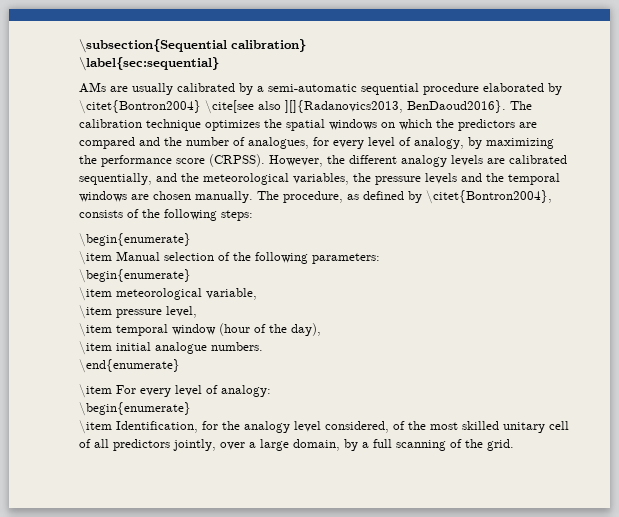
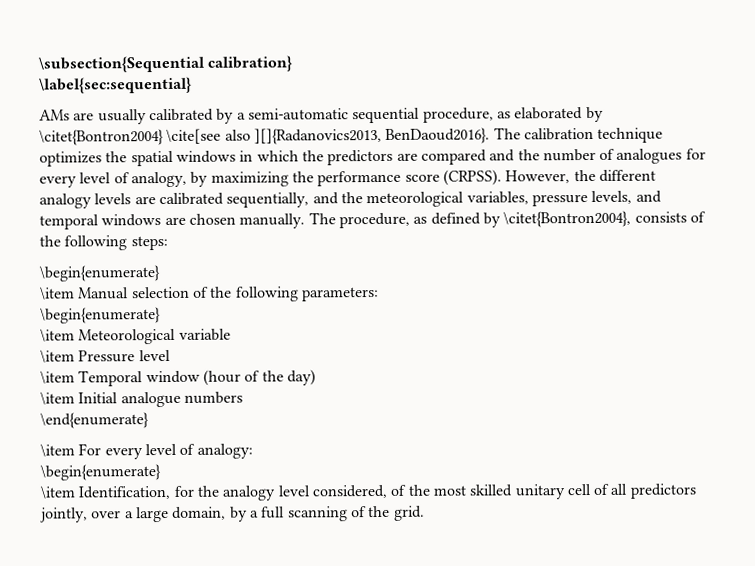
- AMs are usually calibrated by a semi-automatic sequential procedure elaborated by \citet{Bontron2004} \cite[see also ][]{Radanovics2013, BenDaoud2016}.
+ AMs are usually calibrated by a semi-automatic sequential procedure, as elaborated by \citet{Bontron2004} \cite[see also ][]{Radanovics2013, BenDaoud2016}.
- The calibration technique optimizes the spatial windows on which the predictors are compared and the number of analogues, for every level of analogy, by maximizing the performance score (CRPSS).
+ The calibration technique optimizes the spatial windows in which the predictors are compared and the number of analogues for every level of analogy, by maximizing the performance score (CRPSS).
- However, the different analogy levels are calibrated sequentially, and the meteorological variables, the pressure levels and the temporal windows are chosen manually.
+ However, the different analogy levels are calibrated sequentially, and the meteorological variables, pressure levels, and temporal windows are chosen manually.
- \item meteorological variable,
- \item pressure level,
- \item temporal window (hour of the day),
- \item initial analogue numbers.
+ \item Meteorological variable
+ \item Pressure level
+ \item Temporal window (hour of the day)
+ \item Initial analogue numbers

